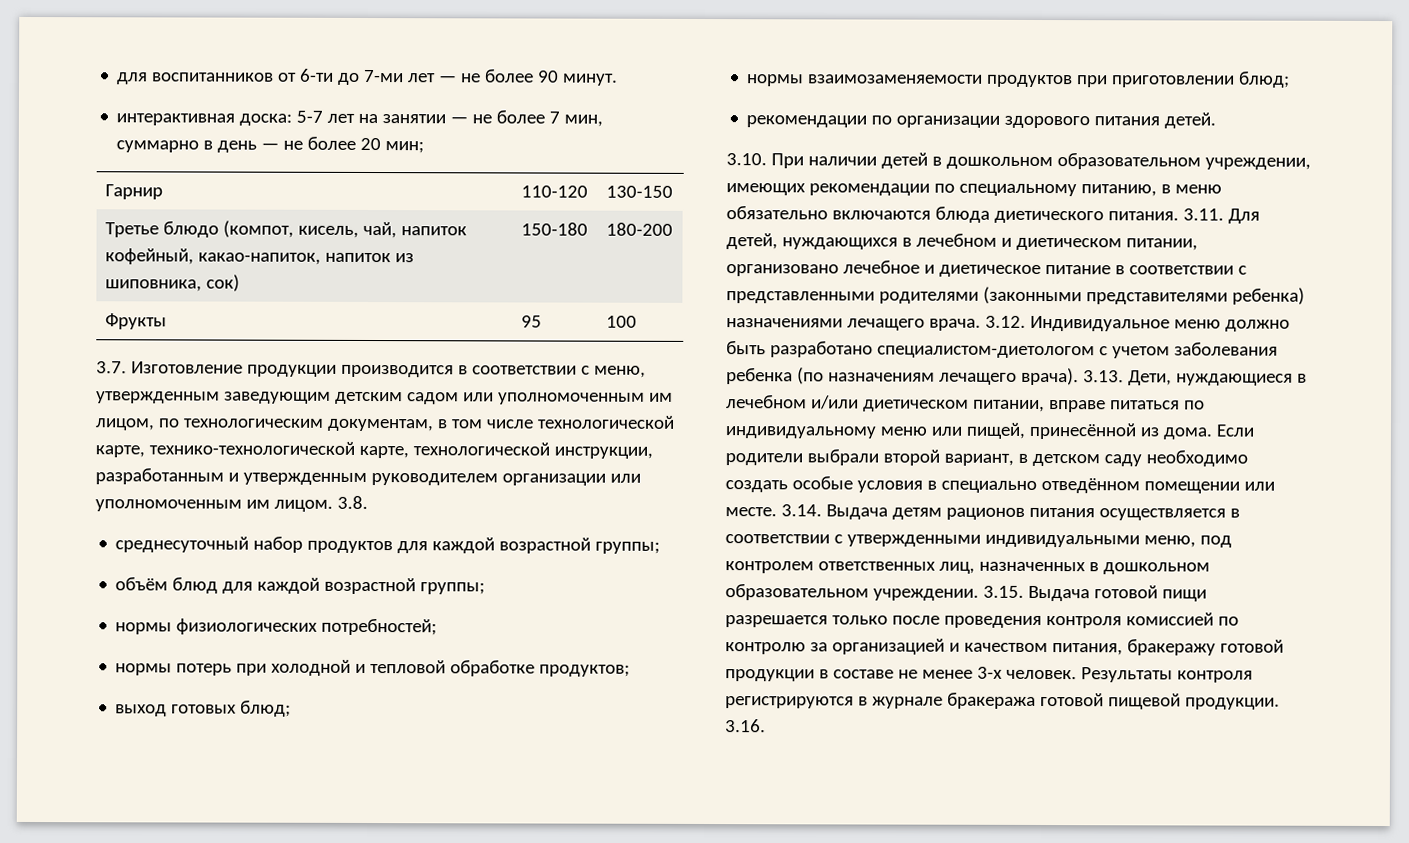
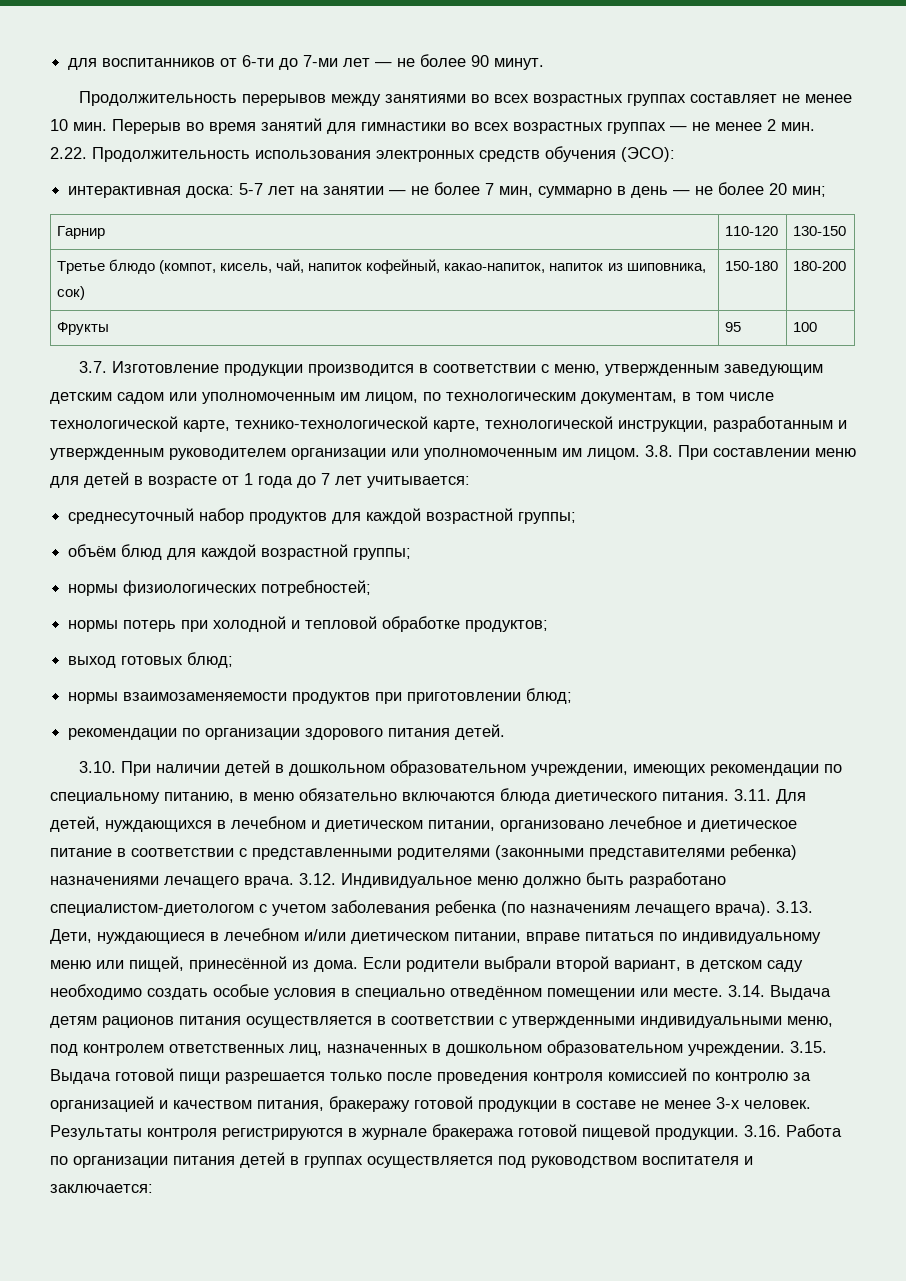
+ Продолжительность перерывов между занятиями во всех возрастных группах составляет не менее 10 мин. Перерыв во время занятий для гимнастики во всех возрастных группах — не менее 2 мин. 2.22. Продолжительность использования электронных средств обучения (ЭСО):
- 3.8.
+ 3.8. При составлении меню для детей в возрасте от 1 года до 7 лет учитывается:
- 3.16.
+ 3.16. Работа по организации питания детей в группах осуществляется под руководством воспитателя и заключается:

